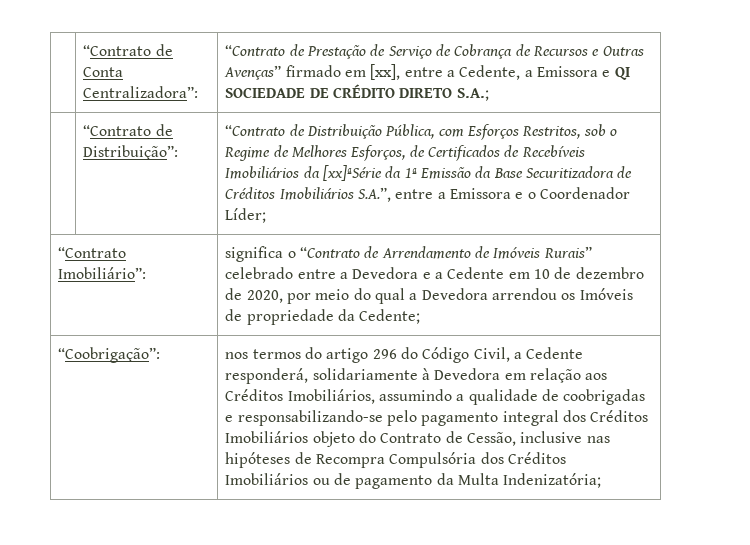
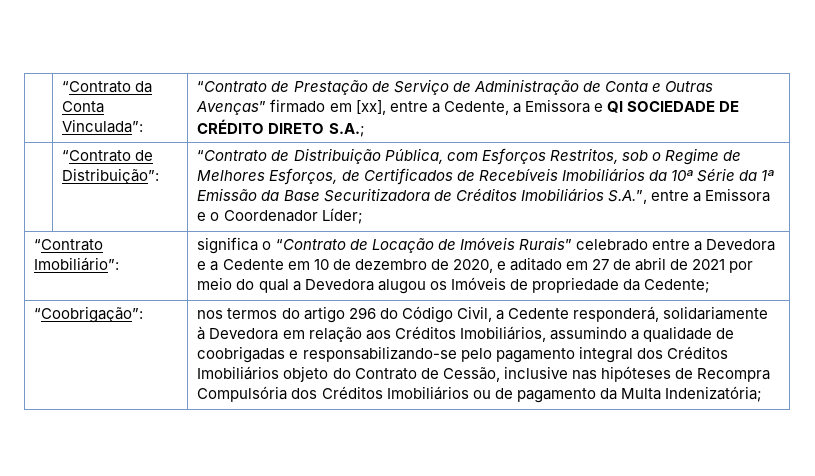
- | “Contrato de Conta Centralizadora”: | “Contrato de Prestação de Serviço de Cobrança de Recursos e Outras Avenças” firmado em [xx], entre a Cedente, a Emissora e QI SOCIEDADE DE CRÉDITO DIRETO S.A.;
+ | “Contrato da Conta Vinculada”: | “Contrato de Prestação de Serviço de Administração de Conta e Outras Avenças” firmado em [xx], entre a Cedente, a Emissora e QI SOCIEDADE DE CRÉDITO DIRETO S.A.;
- “Contrato de Distribuição Pública, com Esforços Restritos, sob o Regime de Melhores Esforços, de Certificados de Recebíveis Imobiliários da [xx]ªSérie da 1ª Emissão da Base Securitizadora de Créditos Imobiliários S.A.”, entre a Emissora e o Coordenador Líder;
+ “Contrato de Distribuição Pública, com Esforços Restritos, sob o Regime de Melhores Esforços, de Certificados de Recebíveis Imobiliários da 10ª Série da 1ª Emissão da Base Securitizadora de Créditos Imobiliários S.A.”, entre a Emissora e o Coordenador Líder;
- significa o “Contrato de Arrendamento de Imóveis Rurais” celebrado entre a Devedora e a Cedente em 10 de dezembro de 2020, por meio do qual a Devedora arrendou os Imóveis de propriedade da Cedente;
+ significa o “Contrato de Locação de Imóveis Rurais” celebrado entre a Devedora e a Cedente em 10 de dezembro de 2020, e aditado em 27 de abril de 2021 por meio do qual a Devedora alugou os Imóveis de propriedade da Cedente;

